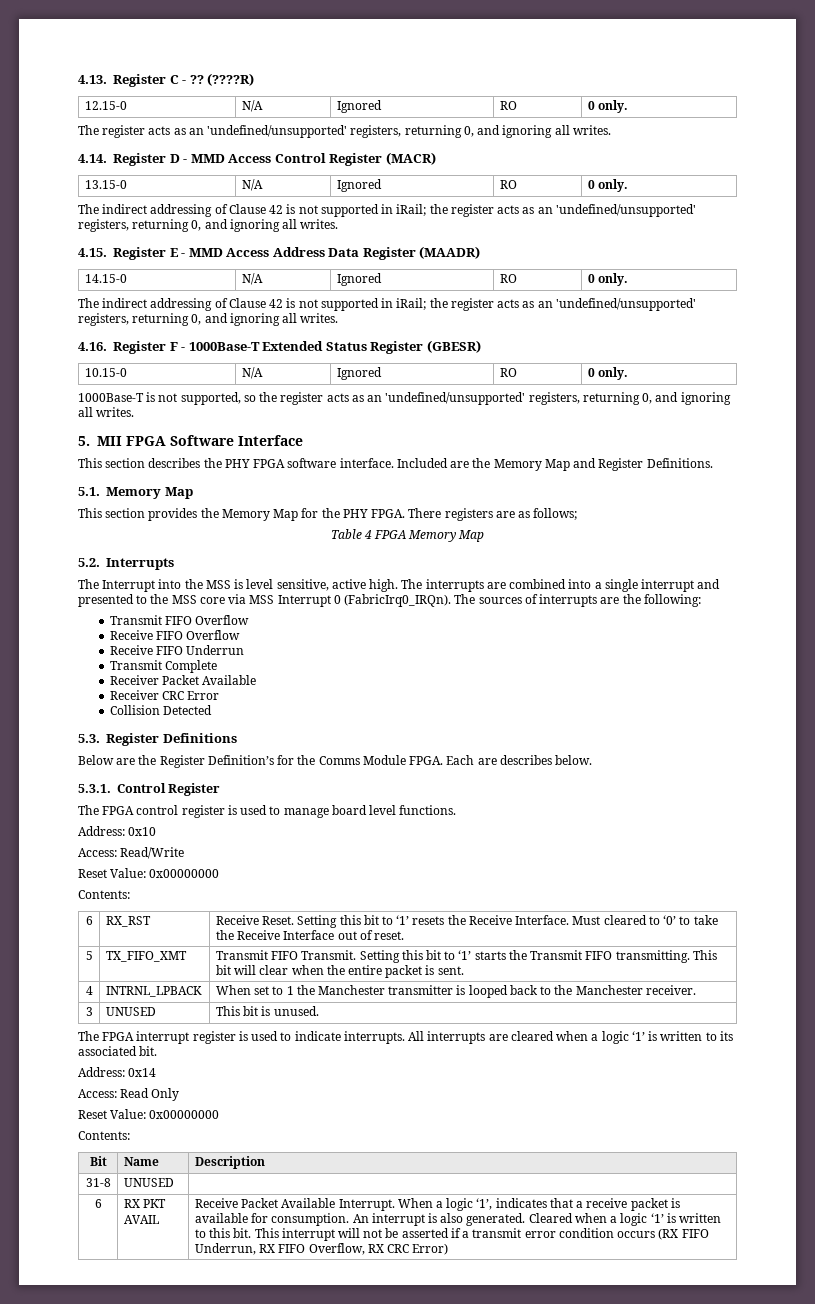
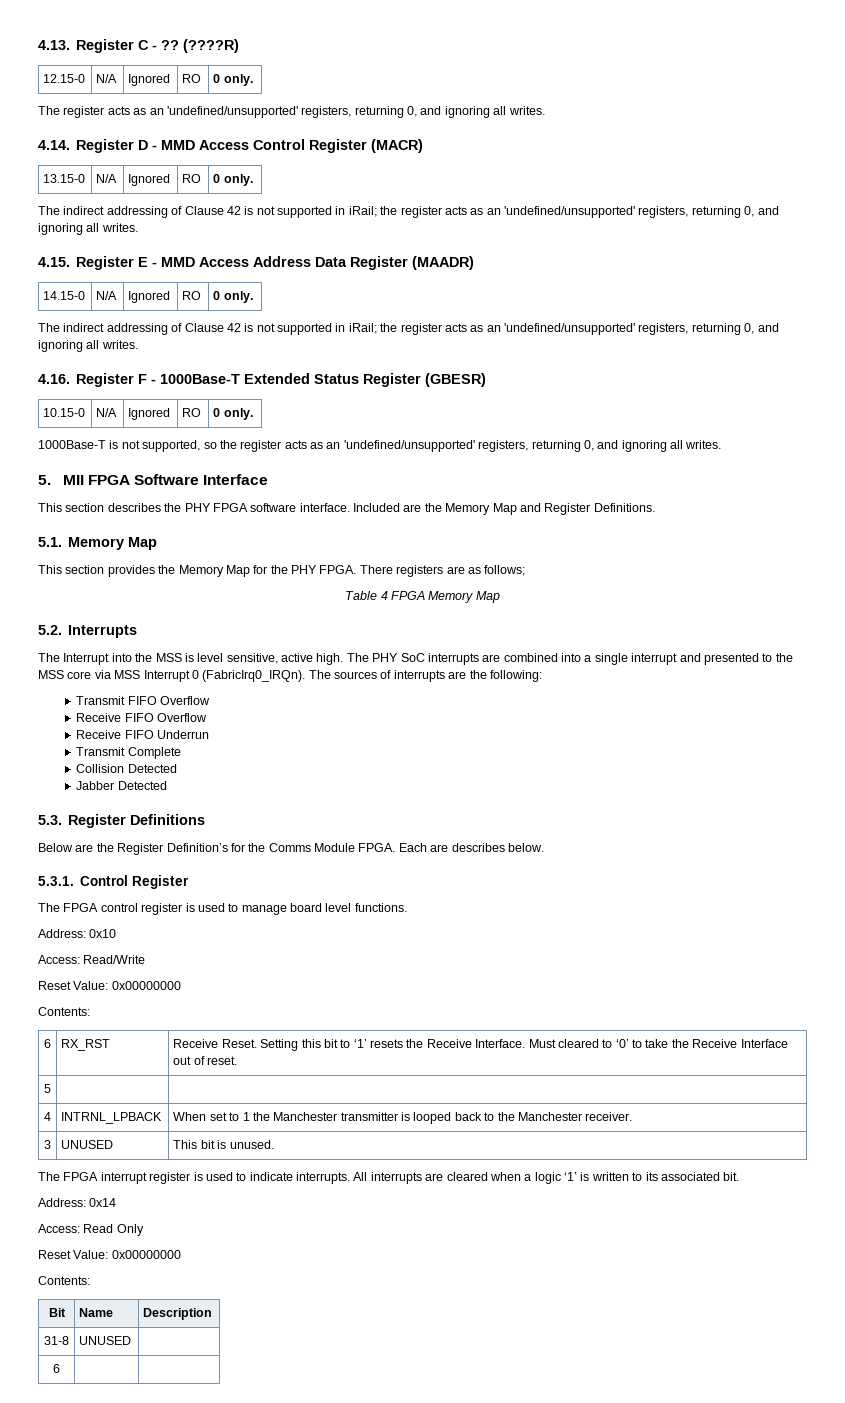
- The interrupts are combined into a single interrupt and presented to the MSS core via MSS Interrupt 0 (FabricIrq0_IRQn).
+ The PHY SoC interrupts are combined into a single interrupt and presented to the MSS core via MSS Interrupt 0 (FabricIrq0_IRQn).
- Receiver Packet Available
- Receiver CRC Error
  Collision Detected
+ Jabber Detected
- 5 | TX_FIFO_XMT | Transmit FIFO Transmit. Setting this bit to ‘1’ starts the Transmit FIFO transmitting. This bit will clear when the entire packet is sent.
+ 5 | |
- RX PKT AVAIL | Receive Packet Available Interrupt. When a logic ‘1’, indicates that a receive packet is available for consumption. An interrupt is also generated. Cleared when a logic ‘1’ is written to this bit. This interrupt will not be asserted if a transmit error condition occurs (RX FIFO Underrun, RX FIFO Overflow, RX CRC Error)

